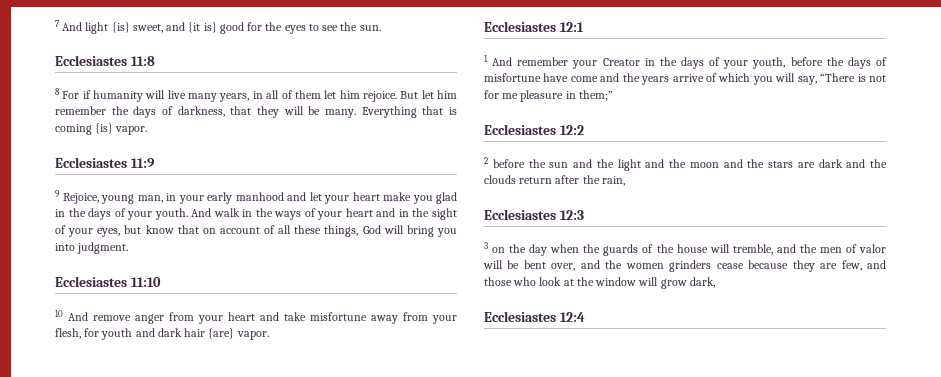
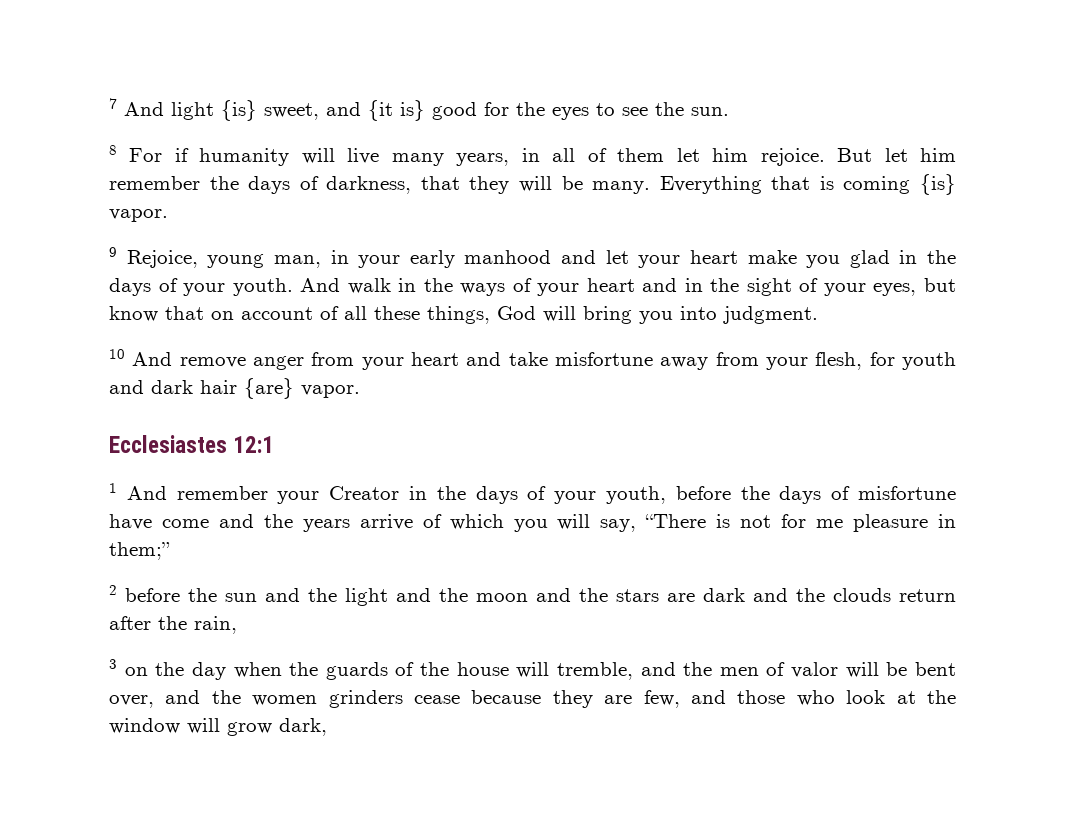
- Ecclesiastes 11:8
- Ecclesiastes 11:9
- Ecclesiastes 11:10
- Ecclesiastes 12:2
- Ecclesiastes 12:3
- Ecclesiastes 12:4

